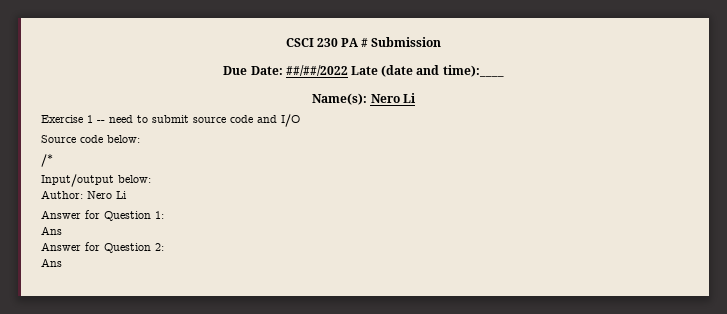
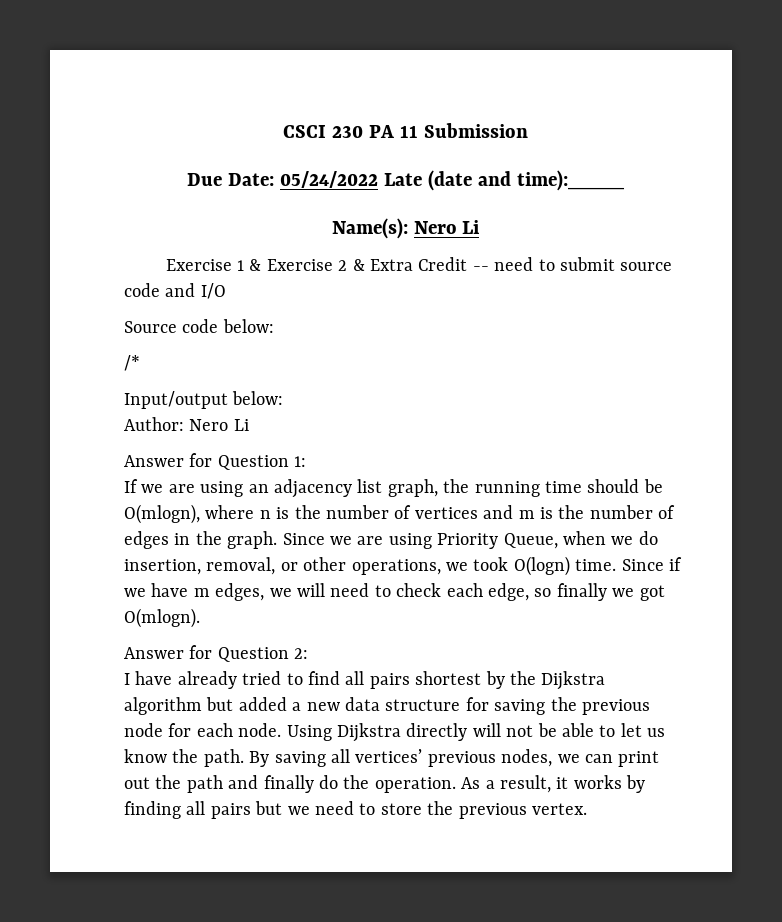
- CSCI 230 PA # Submission
+ CSCI 230 PA 11 Submission
- Due Date: ##/##/2022 Late (date and time):____
+ Due Date: 05/24/2022 Late (date and time):____
- Exercise 1 -- need to submit source code and I/O
+ Exercise 1 & Exercise 2 & Extra Credit -- need to submit source code and I/O
  Answer for Question 1:
- Ans
+ If we are using an adjacency list graph, the running time should be O(mlogn), where n is the number of vertices and m is the number of edges in the graph. Since we are using Priority Queue, when we do insertion, removal, or other operations, we took O(logn) time. Since if we have m edges, we will need to check each edge, so finally we got O(mlogn).
  Answer for Question 2:
- Ans
+ I have already tried to find all pairs shortest by the Dijkstra algorithm but added a new data structure for saving the previous node for each node. Using Dijkstra directly will not be able to let us know the path. By saving all vertices’ previous nodes, we can print out the path and finally do the operation. As a result, it works by finding all pairs but we need to store the previous vertex.

